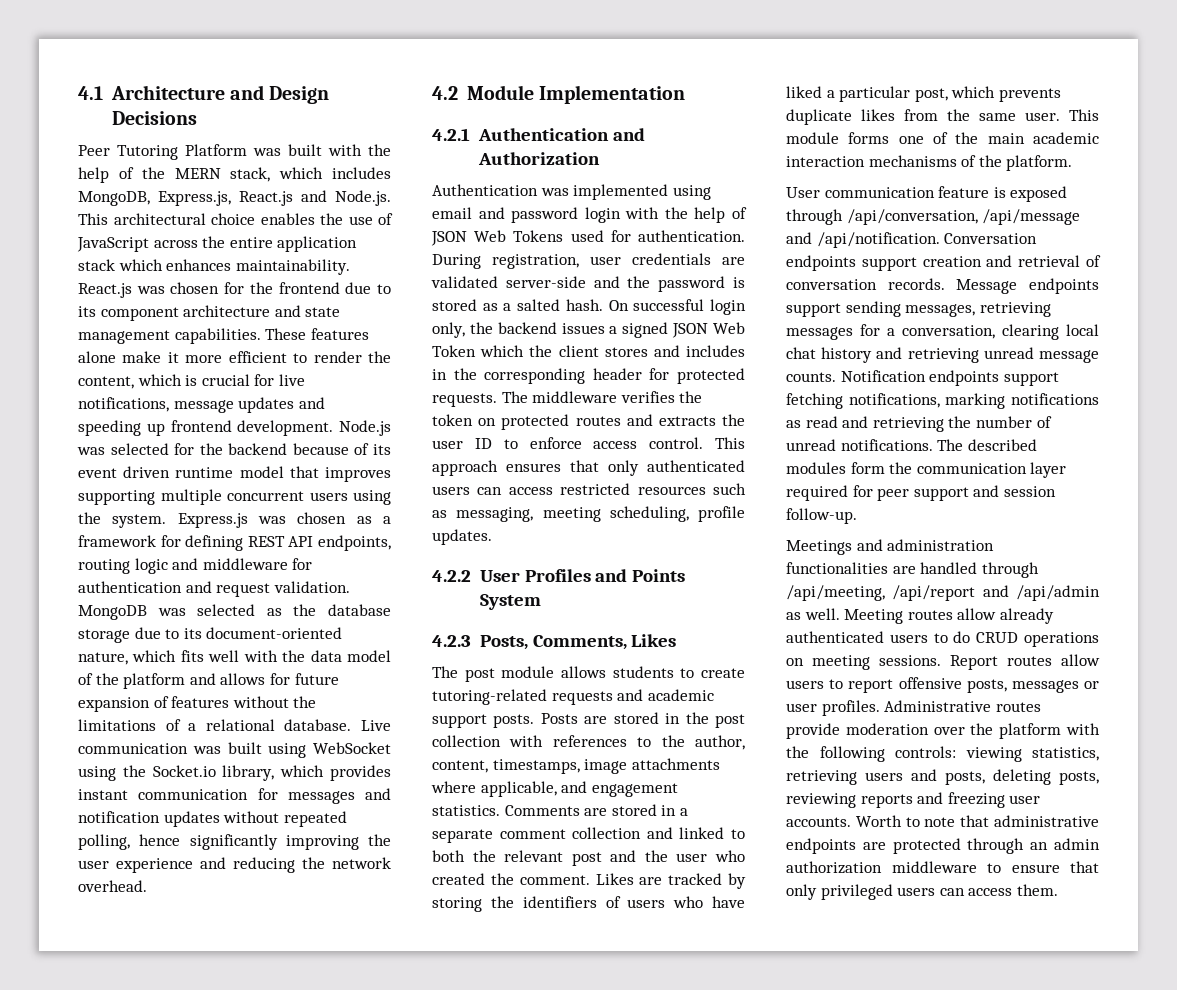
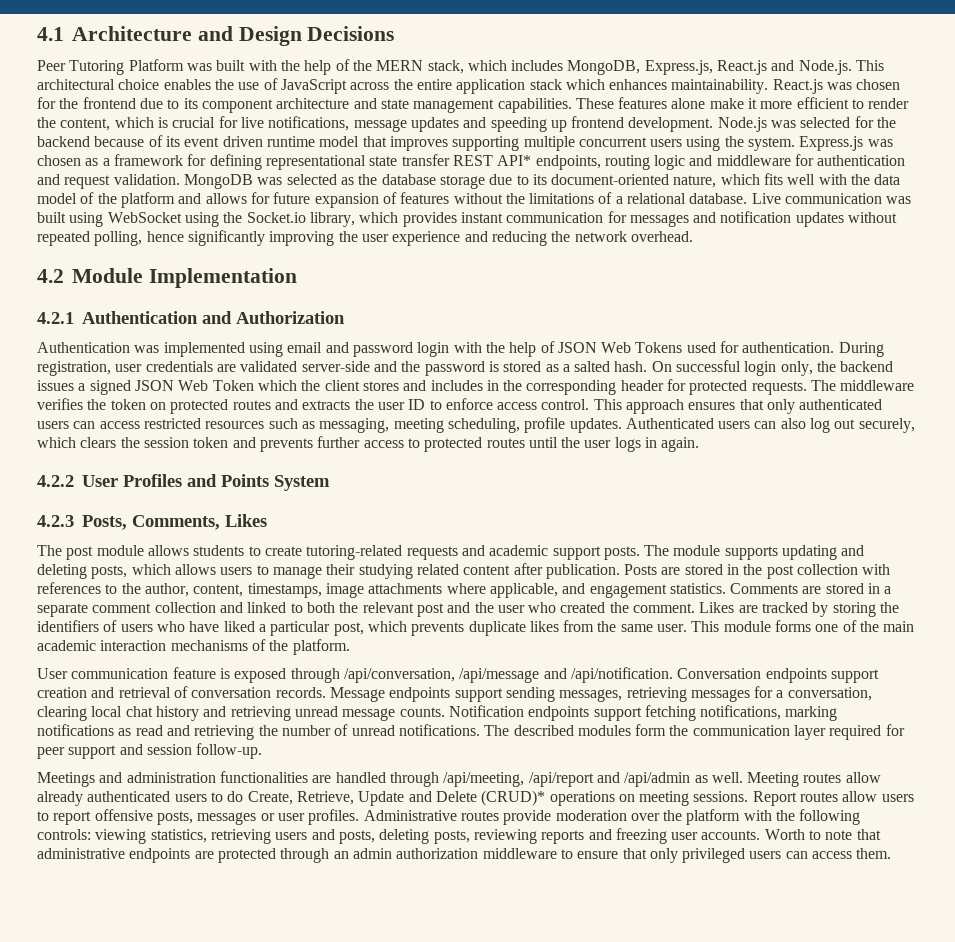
- Express.js was chosen as a framework for defining REST API endpoints, routing logic and middleware for authentication and request validation.
+ Express.js was chosen as a framework for defining representational state transfer REST API* endpoints, routing logic and middleware for authentication and request validation.
+ Authenticated users can also log out securely, which clears the session token and prevents further access to protected routes until the user logs in again.
+ The module supports updating and deleting posts, which allows users to manage their studying related content after publication.
- Meeting routes allow already authenticated users to do CRUD operations on meeting sessions.
+ Meeting routes allow already authenticated users to do Create, Retrieve, Update and Delete (CRUD)* operations on meeting sessions.

